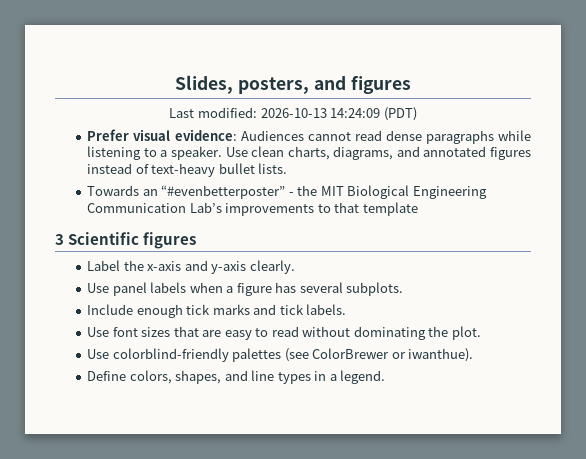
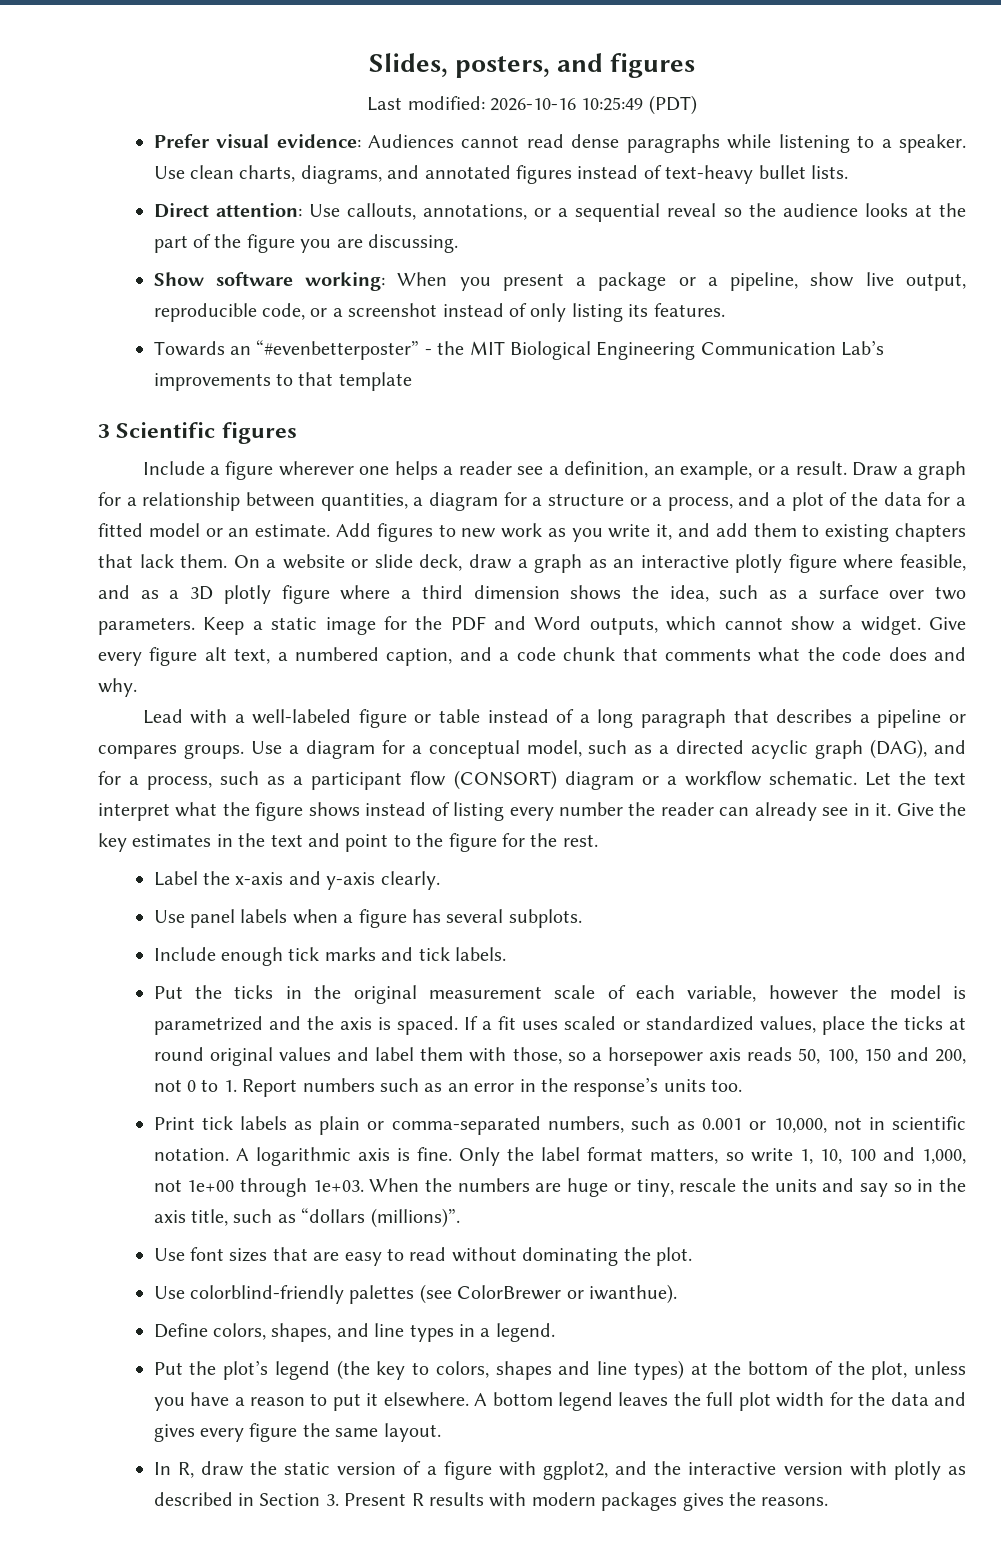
- Last modified: 2026-10-13 14:24:09 (PDT)
+ Last modified: 2026-10-16 10:25:49 (PDT)
+ Direct attention: Use callouts, annotations, or a sequential reveal so the audience looks at the part of the figure you are discussing.
+ Show software working: When you present a package or a pipeline, show live output, reproducible code, or a screenshot instead of only listing its features.
+ Include a figure wherever one helps a reader see a definition, an example, or a result. Draw a graph for a relationship between quantities, a diagram for a structure or a process, and a plot of the data for a fitted model or an estimate. Add figures to new work as you write it, and add them to existing chapters that lack them. On a website or slide deck, draw a graph as an interactive plotly figure where feasible, and as a 3D plotly figure where a third dimension shows the idea, such as a surface over two parameters. Keep a static image for the PDF and Word outputs, which cannot show a widget. Give every figure alt text, a numbered caption, and a code chunk that comments what the code does and why.
+ Lead with a well-labeled figure or table instead of a long paragraph that describes a pipeline or compares groups. Use a diagram for a conceptual model, such as a directed acyclic graph (DAG), and for a process, such as a participant flow (CONSORT) diagram or a workflow schematic. Let the text interpret what the figure shows instead of listing every number the reader can already see in it. Give the key estimates in the text and point to the figure for the rest.
+ Put the ticks in the original measurement scale of each variable, however the model is parametrized and the axis is spaced. If a fit uses scaled or standardized values, place the ticks at round original values and label them with those, so a horsepower axis reads 50, 100, 150 and 200, not 0 to 1. Report numbers such as an error in the response’s units too.
+ Print tick labels as plain or comma-separated numbers, such as 0.001 or 10,000, not in scientific notation. A logarithmic axis is fine. Only the label format matters, so write 1, 10, 100 and 1,000, not 1e+00 through 1e+03. When the numbers are huge or tiny, rescale the units and say so in the axis title, such as “dollars (millions)”.
+ Put the plot’s legend (the key to colors, shapes and line types) at the bottom of the plot, unless you have a reason to put it elsewhere. A bottom legend leaves the full plot width for the data and gives every figure the same layout.
+ In R, draw the static version of a figure with ggplot2, and the interactive version with plotly as described in Section 3. Present R results with modern packages gives the reasons.

